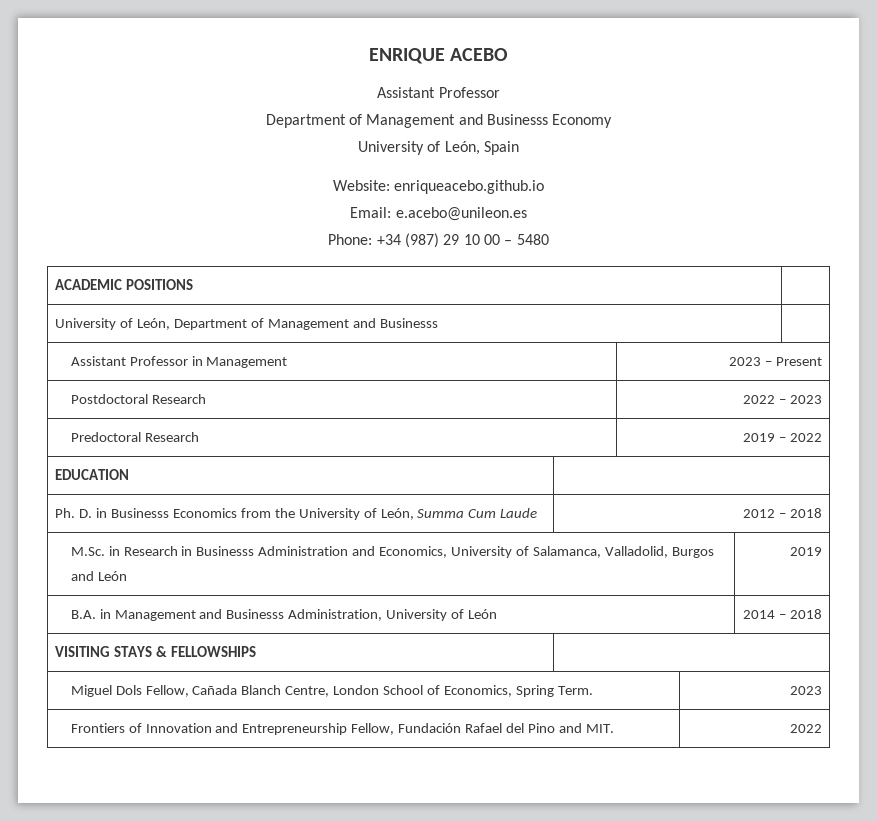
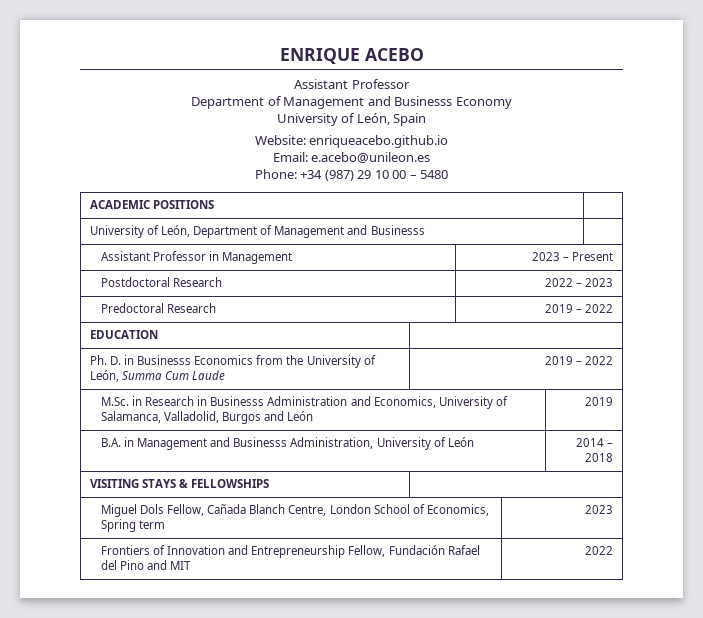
- Ph. D. in Businesss Economics from the University of León, Summa Cum Laude | 2012 – 2018
+ Ph. D. in Businesss Economics from the University of León, Summa Cum Laude | 2019 – 2022
- Miguel Dols Fellow, Cañada Blanch Centre, London School of Economics, Spring Term. | 2023
+ Miguel Dols Fellow, Cañada Blanch Centre, London School of Economics, Spring term | 2023
- Frontiers of Innovation and Entrepreneurship Fellow, Fundación Rafael del Pino and MIT. | 2022
+ Frontiers of Innovation and Entrepreneurship Fellow, Fundación Rafael del Pino and MIT | 2022

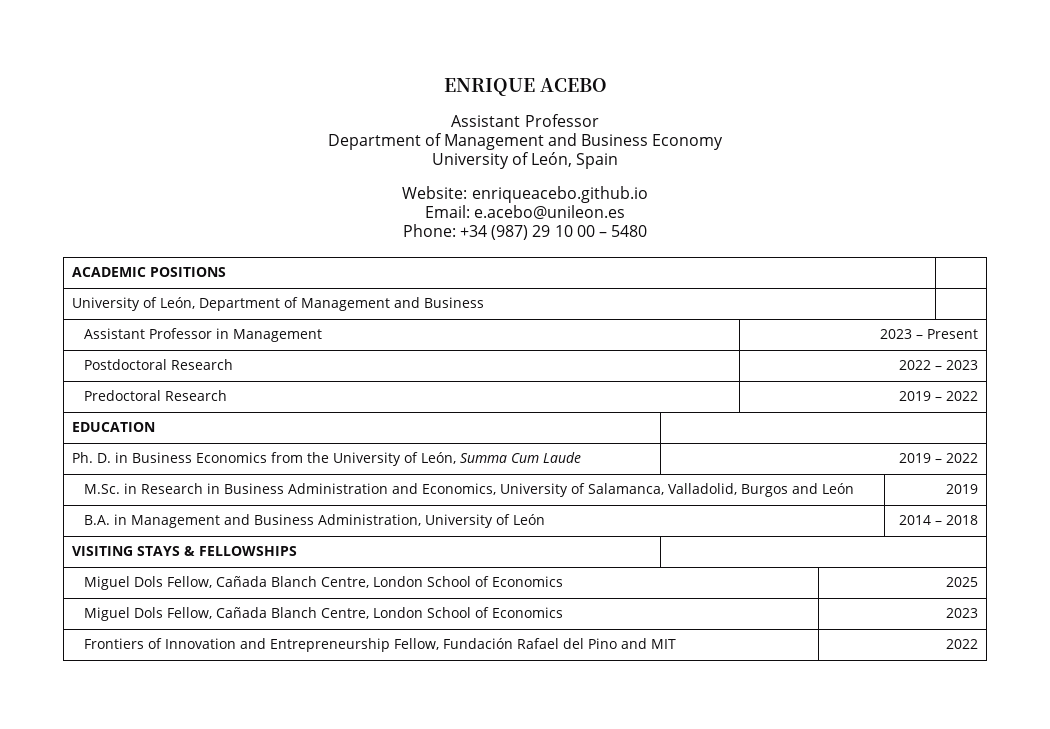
- Department of Management and Businesss Economy
+ Department of Management and Business Economy
- University of León, Department of Management and Businesss |
+ University of León, Department of Management and Business |
- Ph. D. in Businesss Economics from the University of León, Summa Cum Laude | 2019 – 2022
+ Ph. D. in Business Economics from the University of León, Summa Cum Laude | 2019 – 2022
- M.Sc. in Research in Businesss Administration and Economics, University of Salamanca, Valladolid, Burgos and León | 2019
+ M.Sc. in Research in Business Administration and Economics, University of Salamanca, Valladolid, Burgos and León | 2019
- B.A. in Management and Businesss Administration, University of León | 2014 – 2018
+ B.A. in Management and Business Administration, University of León | 2014 – 2018
- Miguel Dols Fellow, Cañada Blanch Centre, London School of Economics, Spring term | 2023
+ Miguel Dols Fellow, Cañada Blanch Centre, London School of Economics | 2025
+ Miguel Dols Fellow, Cañada Blanch Centre, London School of Economics | 2023

